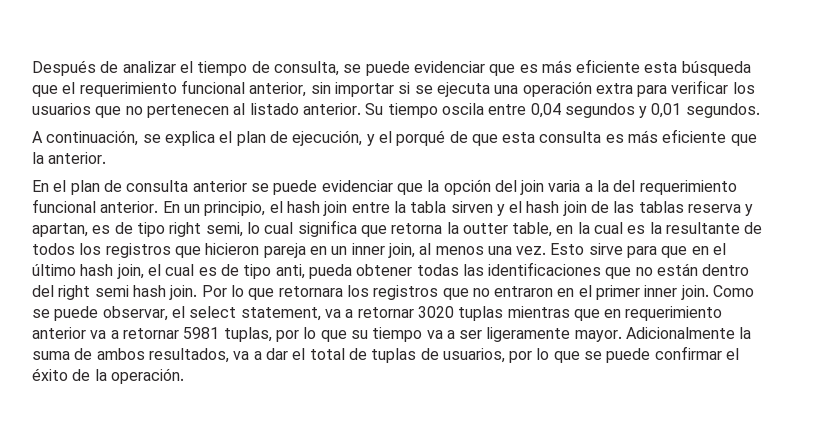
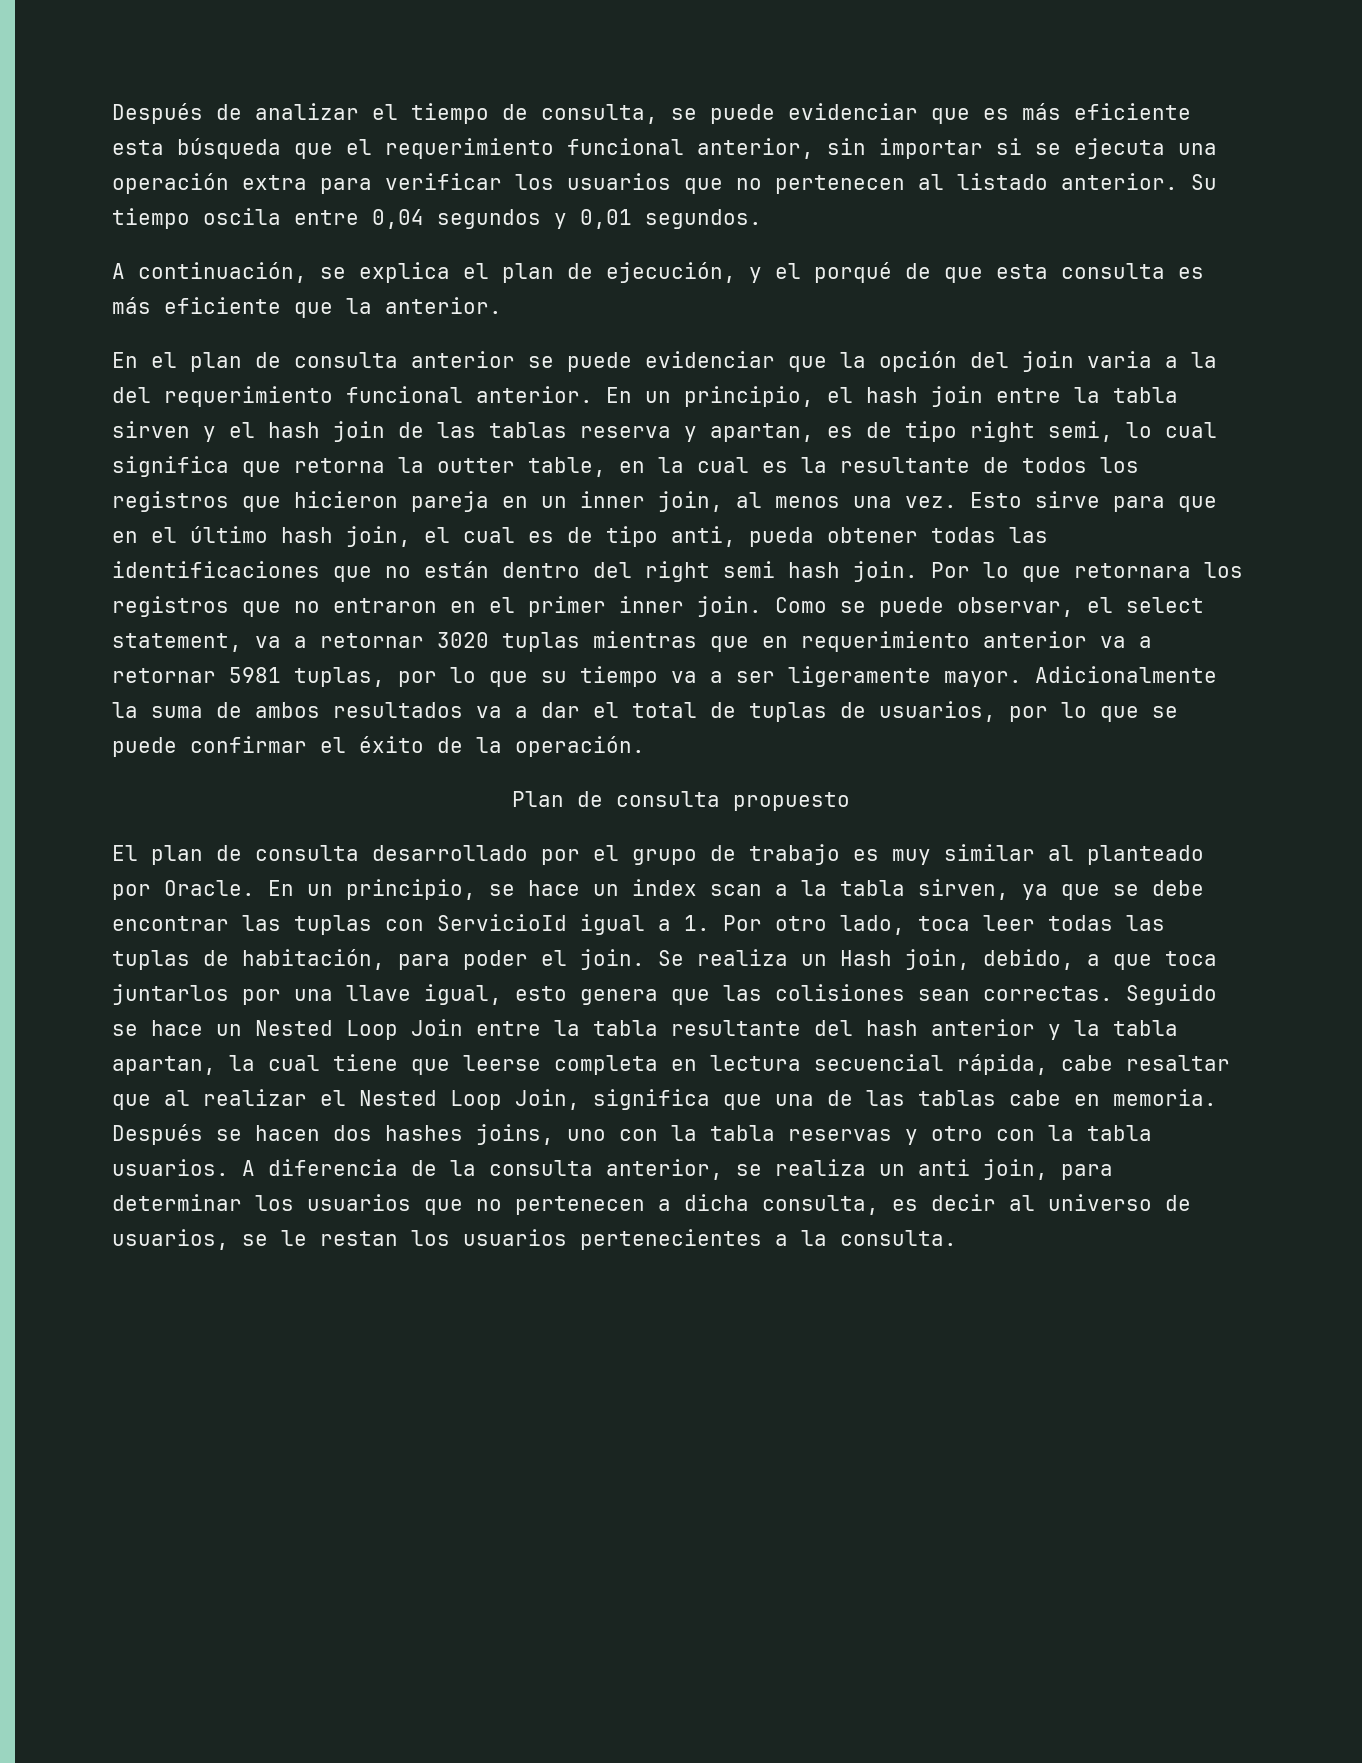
- Adicionalmente la suma de ambos resultados, va a dar el total de tuplas de usuarios, por lo que se puede confirmar el éxito de la operación.
+ Adicionalmente la suma de ambos resultados va a dar el total de tuplas de usuarios, por lo que se puede confirmar el éxito de la operación.
+ Plan de consulta propuesto
+ El plan de consulta desarrollado por el grupo de trabajo es muy similar al planteado por Oracle. En un principio, se hace un index scan a la tabla sirven, ya que se debe encontrar las tuplas con ServicioId igual a 1. Por otro lado, toca leer todas las tuplas de habitación, para poder el join. Se realiza un Hash join, debido, a que toca juntarlos por una llave igual, esto genera que las colisiones sean correctas. Seguido se hace un Nested Loop Join entre la tabla resultante del hash anterior y la tabla apartan, la cual tiene que leerse completa en lectura secuencial rápida, cabe resaltar que al realizar el Nested Loop Join, significa que una de las tablas cabe en memoria. Después se hacen dos hashes joins, uno con la tabla reservas y otro con la tabla usuarios. A diferencia de la consulta anterior, se realiza un anti join, para determinar los usuarios que no pertenecen a dicha consulta, es decir al universo de usuarios, se le restan los usuarios pertenecientes a la consulta.

